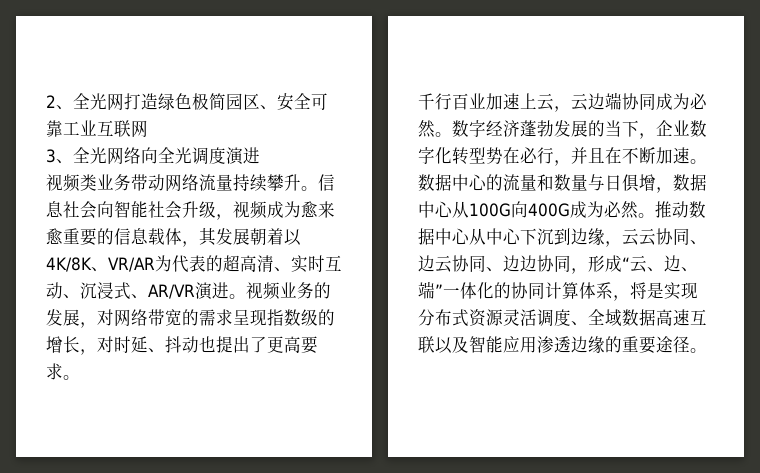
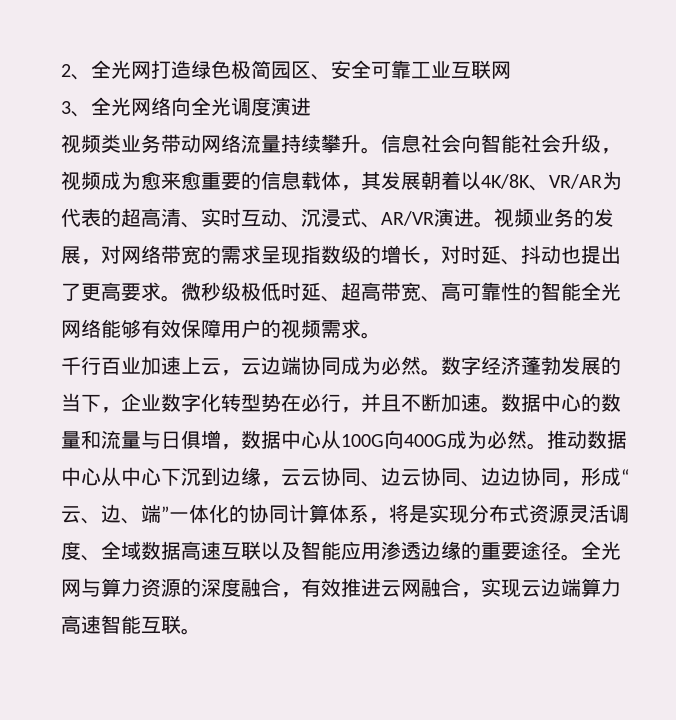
+ 微秒级极低时延、超高带宽、高可靠性的智能全光网络能够有效保障用户的视频需求。
- 数字经济蓬勃发展的当下，企业数字化转型势在必行，并且在不断加速。
+ 数字经济蓬勃发展的当下，企业数字化转型势在必行，并且不断加速。
- 数据中心的流量和数量与日俱增，数据中心从100G向400G成为必然。
+ 数据中心的数量和流量与日俱增，数据中心从100G向400G成为必然。
+ 全光网与算力资源的深度融合，有效推进云网融合，实现云边端算力高速智能互联。

